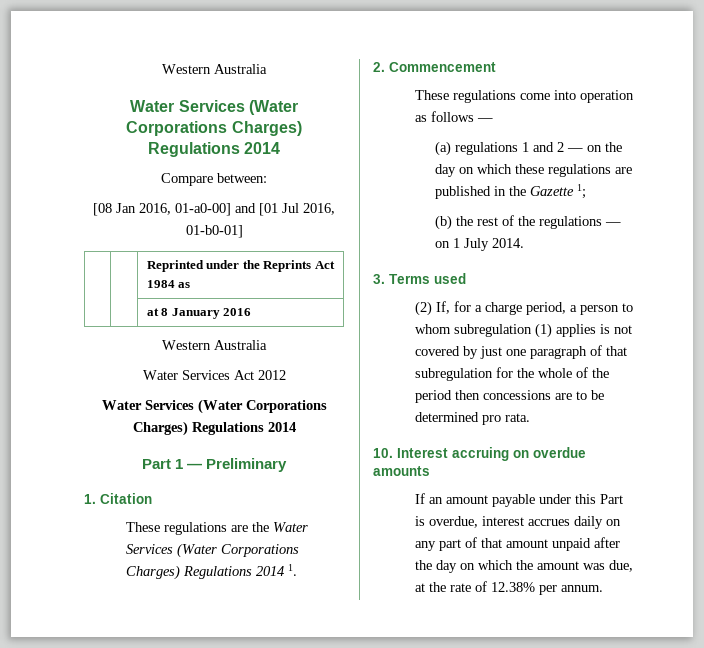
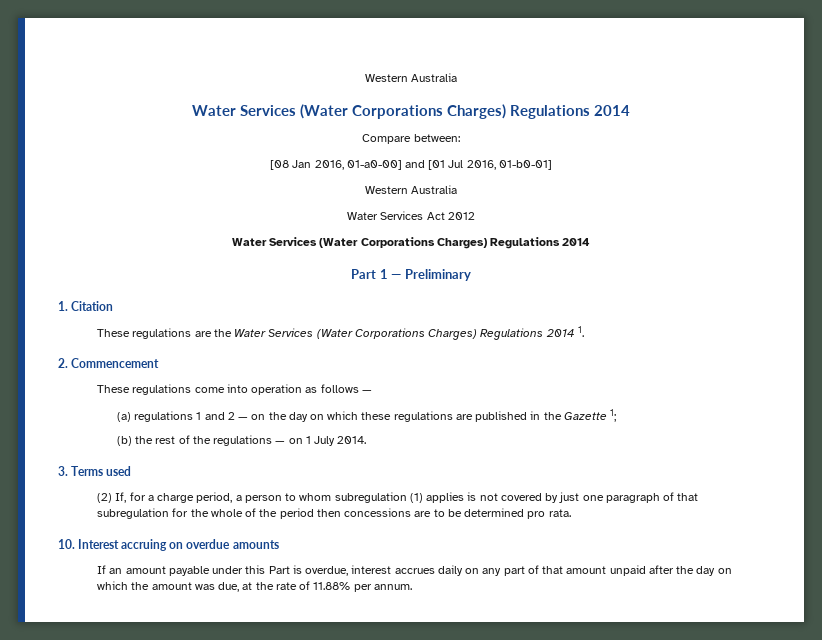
- | | Reprinted under the Reprints Act 1984 as
- | | at 8 January 2016
- If an amount payable under this Part is overdue, interest accrues daily on any part of that amount unpaid after the day on which the amount was due, at the rate of 12.38% per annum.
+ If an amount payable under this Part is overdue, interest accrues daily on any part of that amount unpaid after the day on which the amount was due, at the rate of 11.88% per annum.

